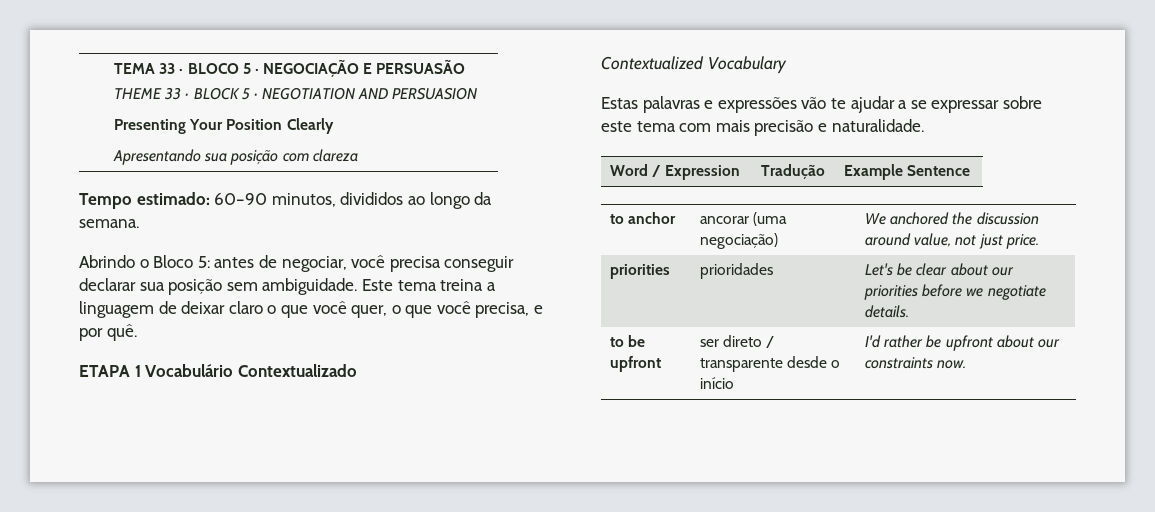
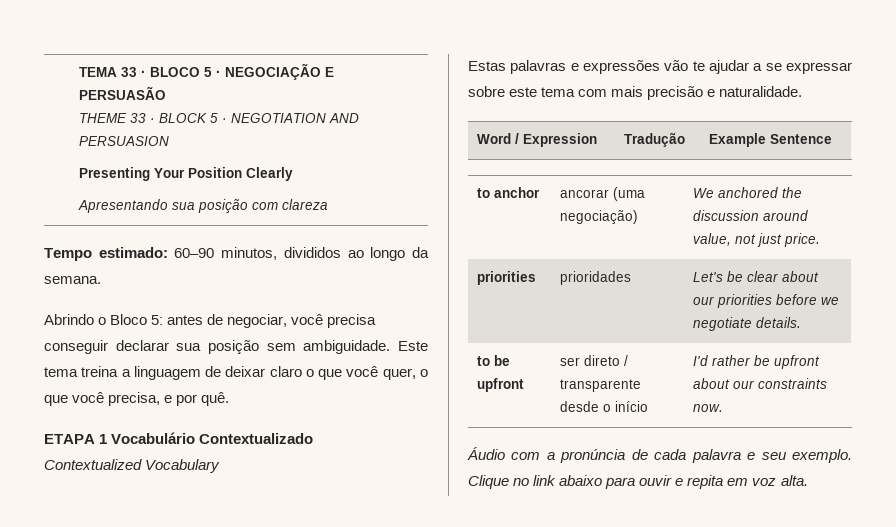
+ Áudio com a pronúncia de cada palavra e seu exemplo. Clique no link abaixo para ouvir e repita em voz alta.

